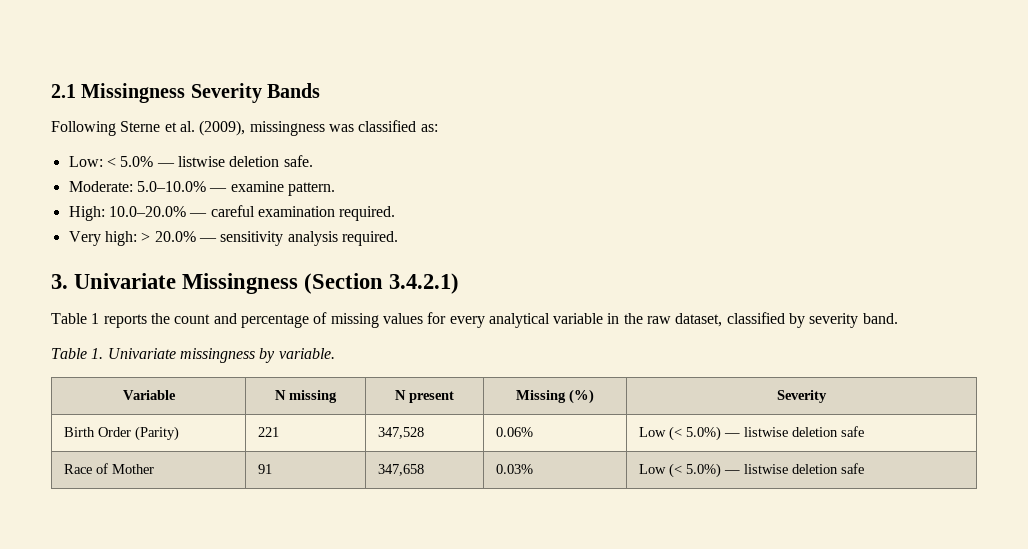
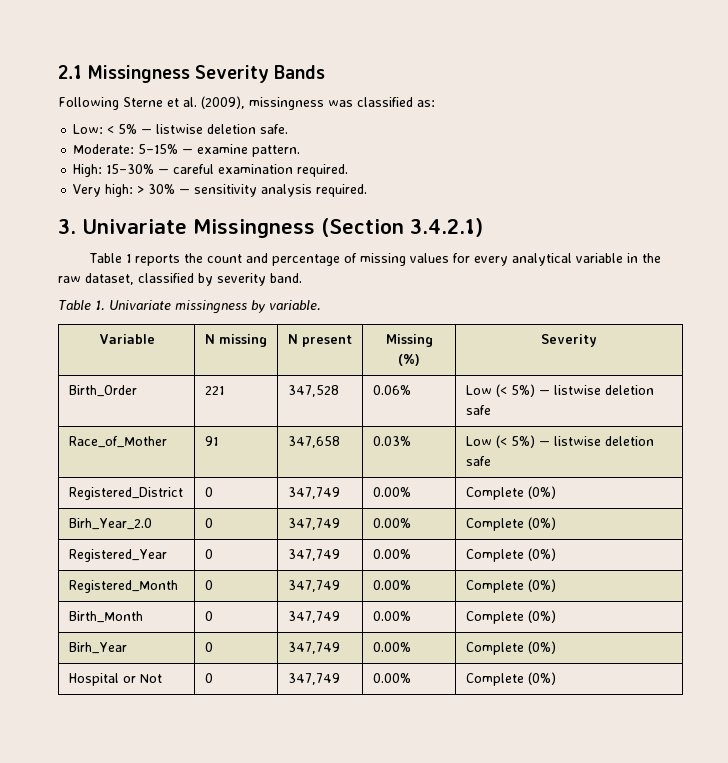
- Low: < 5.0% — listwise deletion safe.
+ Low: < 5% — listwise deletion safe.
- Moderate: 5.0–10.0% — examine pattern.
+ Moderate: 5–15% — examine pattern.
- High: 10.0–20.0% — careful examination required.
+ High: 15–30% — careful examination required.
- Very high: > 20.0% — sensitivity analysis required.
+ Very high: > 30% — sensitivity analysis required.
- Birth Order (Parity) | 221 | 347,528 | 0.06% | Low (< 5.0%) — listwise deletion safe
- Race of Mother | 91 | 347,658 | 0.03% | Low (< 5.0%) — listwise deletion safe
+ Birth_Order | 221 | 347,528 | 0.06% | Low (< 5%) — listwise deletion safe
+ Race_of_Mother | 91 | 347,658 | 0.03% | Low (< 5%) — listwise deletion safe
+ Registered_District | 0 | 347,749 | 0.00% | Complete (0%)
+ Birh_Year_2.0 | 0 | 347,749 | 0.00% | Complete (0%)
+ Registered_Year | 0 | 347,749 | 0.00% | Complete (0%)
+ Registered_Month | 0 | 347,749 | 0.00% | Complete (0%)
+ Birth_Month | 0 | 347,749 | 0.00% | Complete (0%)
+ Birh_Year | 0 | 347,749 | 0.00% | Complete (0%)
+ Hospital or Not | 0 | 347,749 | 0.00% | Complete (0%)

